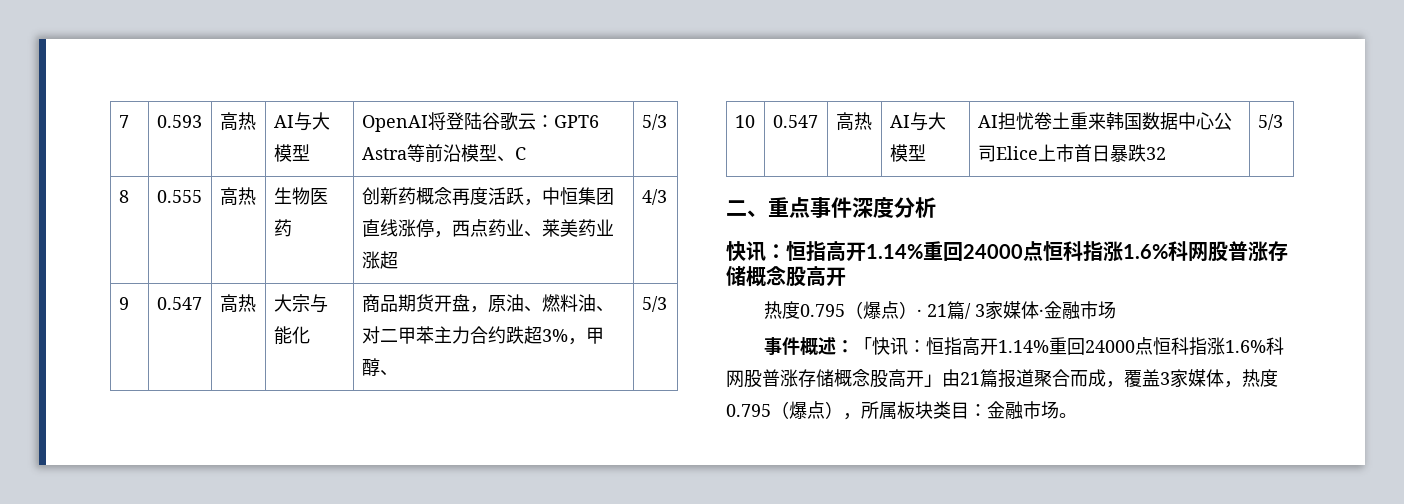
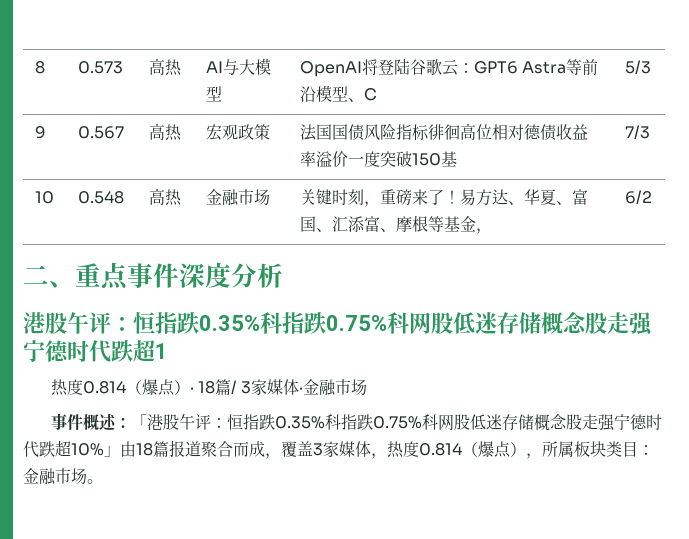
- 7 | 0.593 | 高热 | AI与大模型 | OpenAI将登陆谷歌云：GPT6 Astra等前沿模型、C | 5/3
+ 8 | 0.573 | 高热 | AI与大模型 | OpenAI将登陆谷歌云：GPT6 Astra等前沿模型、C | 5/3
- 8 | 0.555 | 高热 | 生物医药 | 创新药概念再度活跃，中恒集团直线涨停，西点药业、莱美药业涨超 | 4/3
- 9 | 0.547 | 高热 | 大宗与能化 | 商品期货开盘，原油、燃料油、对二甲苯主力合约跌超3%，甲醇、 | 5/3
- 10 | 0.547 | 高热 | AI与大模型 | AI担忧卷土重来韩国数据中心公司Elice上市首日暴跌32 | 5/3
+ 9 | 0.567 | 高热 | 宏观政策 | 法国国债风险指标徘徊高位相对德债收益率溢价一度突破150基 | 7/3
+ 10 | 0.548 | 高热 | 金融市场 | 关键时刻，重磅来了！易方达、华夏、富国、汇添富、摩根等基金， | 6/2
  二、重点事件深度分析
- 快讯：恒指高开1.14%重回24000点恒科指涨1.6%科网股普涨存储概念股高开
- 热度0.795（爆点）· 21篇/ 3家媒体·金融市场
+ 港股午评：恒指跌0.35%科指跌0.75%科网股低迷存储概念股走强宁德时代跌超1
+ 热度0.814（爆点）· 18篇/ 3家媒体·金融市场
- 事件概述：「快讯：恒指高开1.14%重回24000点恒科指涨1.6%科网股普涨存储概念股高开」由21篇报道聚合而成，覆盖3家媒体，热度0.795（爆点），所属板块类目：金融市场。
+ 事件概述：「港股午评：恒指跌0.35%科指跌0.75%科网股低迷存储概念股走强宁德时代跌超10%」由18篇报道聚合而成，覆盖3家媒体，热度0.814（爆点），所属板块类目：金融市场。

